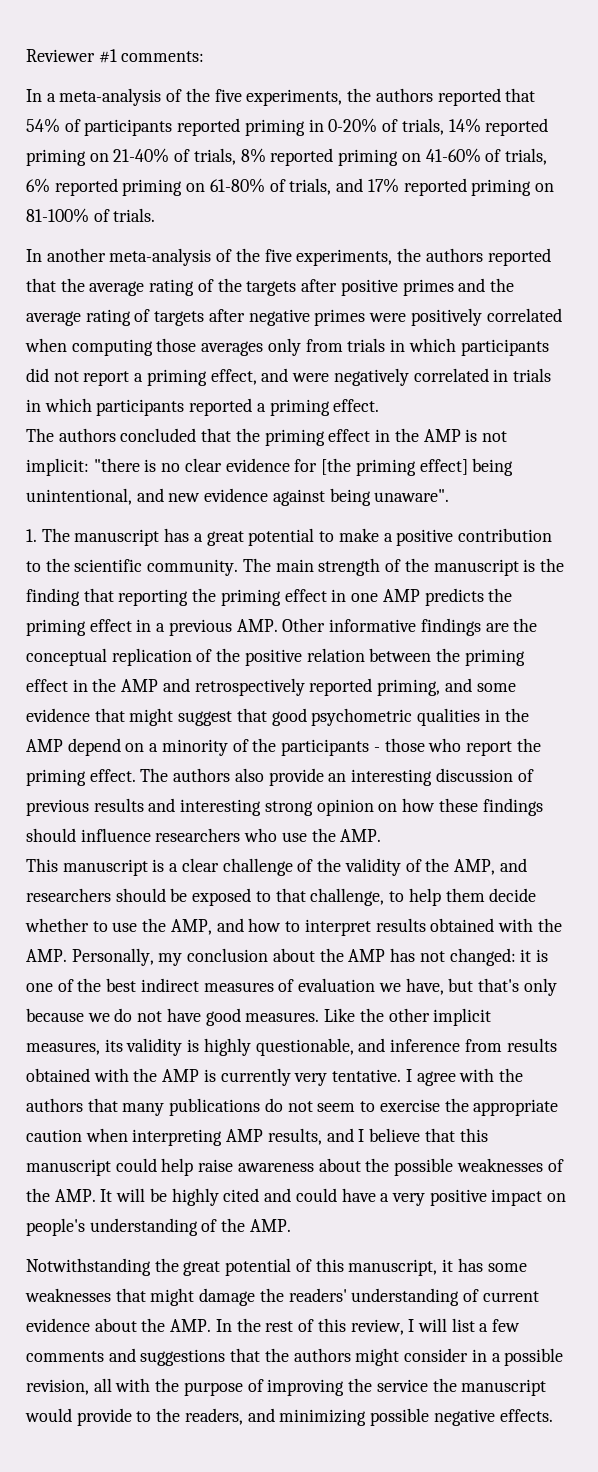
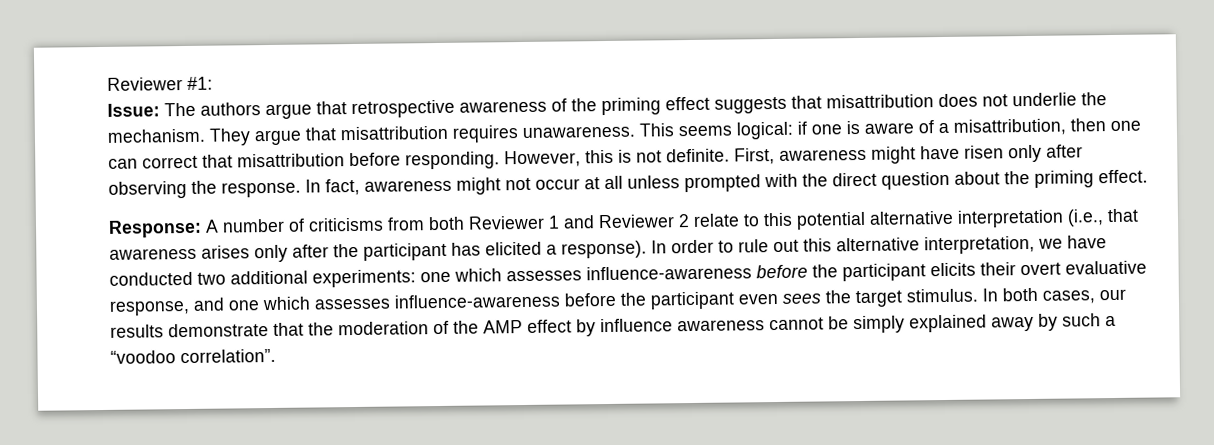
- Reviewer #1 comments:
- In a meta-analysis of the five experiments, the authors reported that 54% of participants reported priming in 0-20% of trials, 14% reported priming on 21-40% of trials, 8% reported priming on 41-60% of trials, 6% reported priming on 61-80% of trials, and 17% reported priming on 81-100% of trials.
- In another meta-analysis of the five experiments, the authors reported that the average rating of the targets after positive primes and the average rating of targets after negative primes were positively correlated when computing those averages only from trials in which participants did not report a priming effect, and were negatively correlated in trials in which participants reported a priming effect.
- The authors concluded that the priming effect in the AMP is not implicit: "there is no clear evidence for [the priming effect] being unintentional, and new evidence against being unaware".
- 1. The manuscript has a great potential to make a positive contribution to the scientific community. The main strength of the manuscript is the finding that reporting the priming effect in one AMP predicts the priming effect in a previous AMP. Other informative findings are the conceptual replication of the positive relation between the priming effect in the AMP and retrospectively reported priming, and some evidence that might suggest that good psychometric qualities in the AMP depend on a minority of the participants - those who report the priming effect. The authors also provide an interesting discussion of previous results and interesting strong opinion on how these findings should influence researchers who use the AMP.
- This manuscript is a clear challenge of the validity of the AMP, and researchers should be exposed to that challenge, to help them decide whether to use the AMP, and how to interpret results obtained with the AMP. Personally, my conclusion about the AMP has not changed: it is one of the best indirect measures of evaluation we have, but that's only because we do not have good measures. Like the other implicit measures, its validity is highly questionable, and inference from results obtained with the AMP is currently very tentative. I agree with the authors that many publications do not seem to exercise the appropriate caution when interpreting AMP results, and I believe that this manuscript could help raise awareness about the possible weaknesses of the AMP. It will be highly cited and could have a very positive impact on people's understanding of the AMP.
- Notwithstanding the great potential of this manuscript, it has some weaknesses that might damage the readers' understanding of current evidence about the AMP. In the rest of this review, I will list a few comments and suggestions that the authors might consider in a possible revision, all with the purpose of improving the service the manuscript would provide to the readers, and minimizing possible negative effects.
+ Reviewer #1:
+ Issue: The authors argue that retrospective awareness of the priming effect suggests that misattribution does not underlie the mechanism. They argue that misattribution requires unawareness. This seems logical: if one is aware of a misattribution, then one can correct that misattribution before responding. However, this is not definite. First, awareness might have risen only after observing the response. In fact, awareness might not occur at all unless prompted with the direct question about the priming effect.
+ Response: A number of criticisms from both Reviewer 1 and Reviewer 2 relate to this potential alternative interpretation (i.e., that awareness arises only after the participant has elicited a response). In order to rule out this alternative interpretation, we have conducted two additional experiments: one which assesses influence-awareness before the participant elicits their overt evaluative response, and one which assesses influence-awareness before the participant even sees the target stimulus. In both cases, our results demonstrate that the moderation of the AMP effect by influence awareness cannot be simply explained away by such a “voodoo correlation”.

